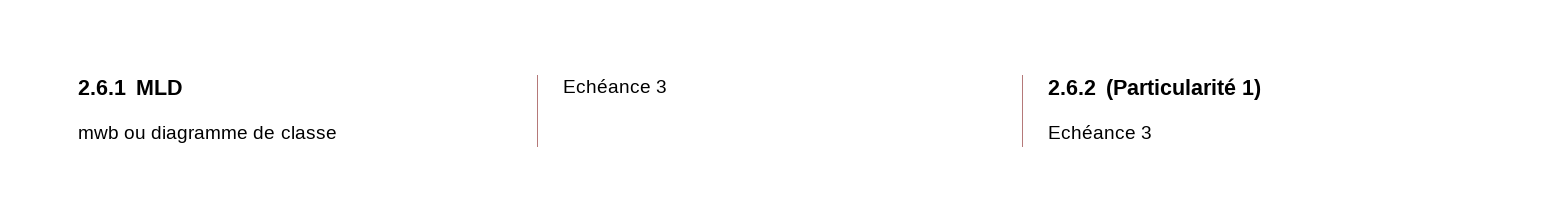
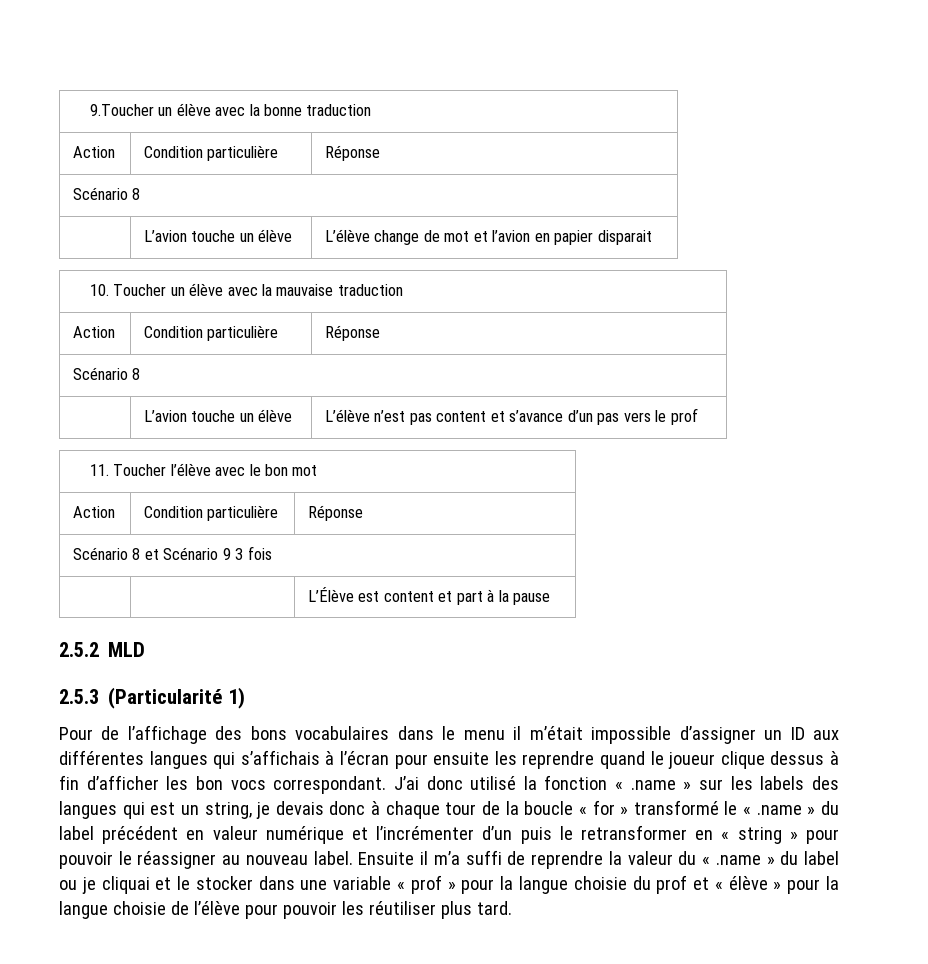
- 2.6.1 MLD
- mwb ou diagramme de classe
- Echéance 3
- 2.6.2 (Particularité 1)
- Echéance 3
+ 9.Toucher un élève avec la bonne traduction
+ Action | Condition particulière | Réponse
+ Scénario 8
+ | L’avion touche un élève | L’élève change de mot et l’avion en papier disparait
+ 10. Toucher un élève avec la mauvaise traduction
+ Action | Condition particulière | Réponse
+ Scénario 8
+ | L’avion touche un élève | L’élève n’est pas content et s’avance d’un pas vers le prof
+ 11. Toucher l’élève avec le bon mot
+ Action | Condition particulière | Réponse
+ Scénario 8 et Scénario 9 3 fois
+ | | L’Élève est content et part à la pause
+ 2.5.2 MLD
+ 2.5.3 (Particularité 1)
+ Pour de l’affichage des bons vocabulaires dans le menu il m’était impossible d’assigner un ID aux différentes langues qui s’affichais à l’écran pour ensuite les reprendre quand le joueur clique dessus à fin d’afficher les bon vocs correspondant. J’ai donc utilisé la fonction « .name » sur les labels des langues qui est un string, je devais donc à chaque tour de la boucle « for » transformé le « .name » du label précédent en valeur numérique et l’incrémenter d’un puis le retransformer en « string » pour pouvoir le réassigner au nouveau label. Ensuite il m’a suffi de reprendre la valeur du « .name » du label ou je cliquai et le stocker dans une variable « prof » pour la langue choisie du prof et « élève » pour la langue choisie de l’élève pour pouvoir les réutiliser plus tard.

